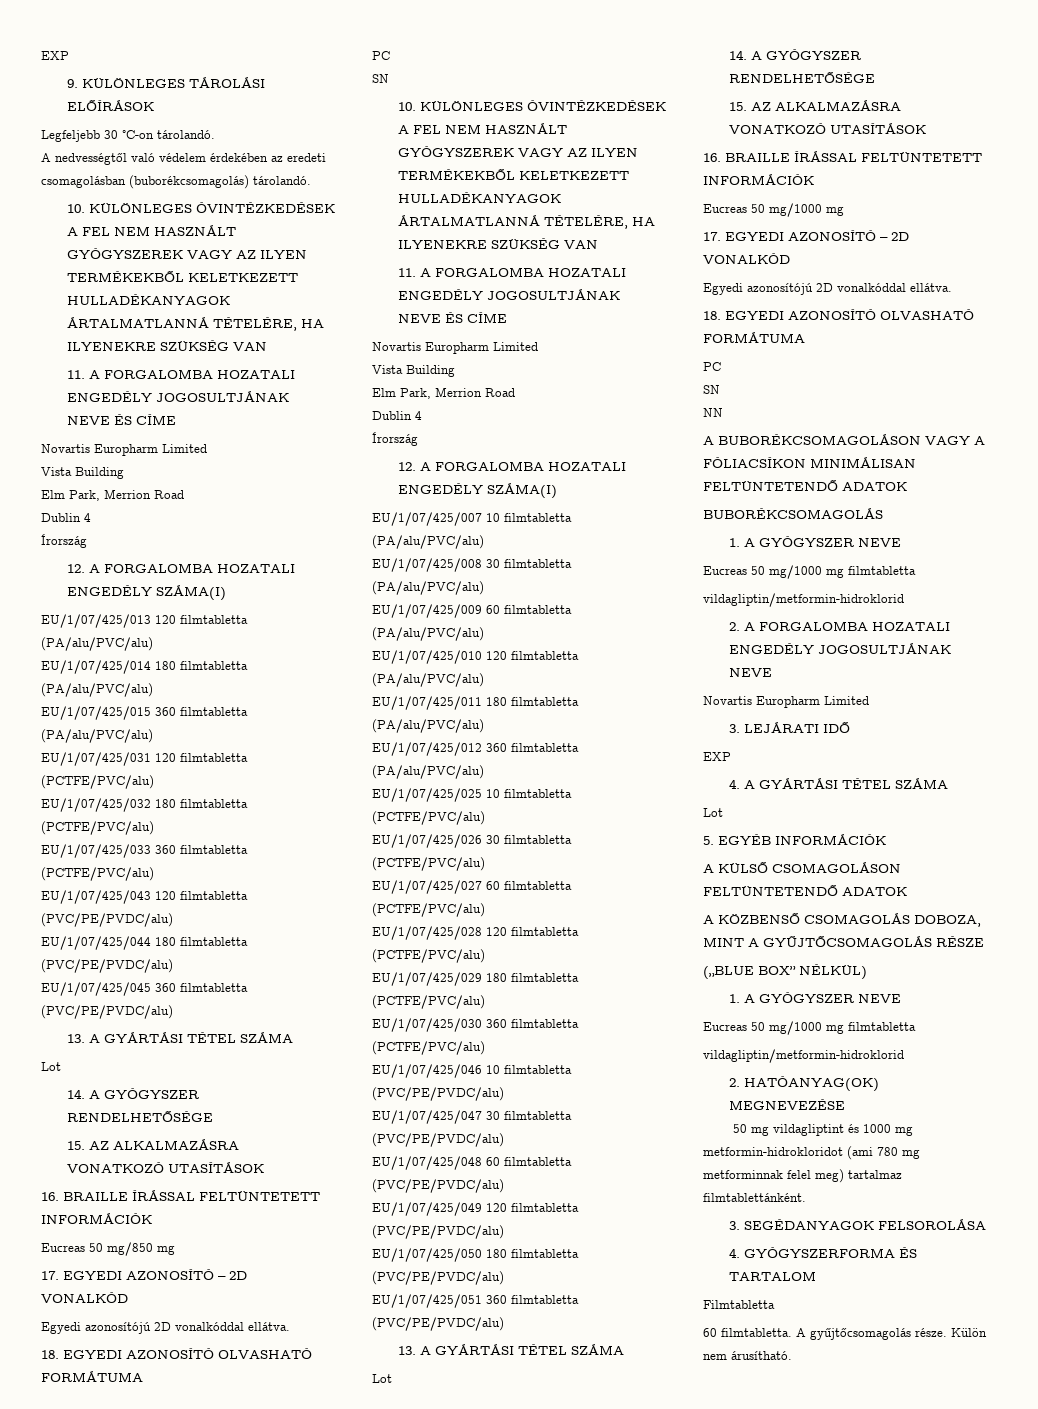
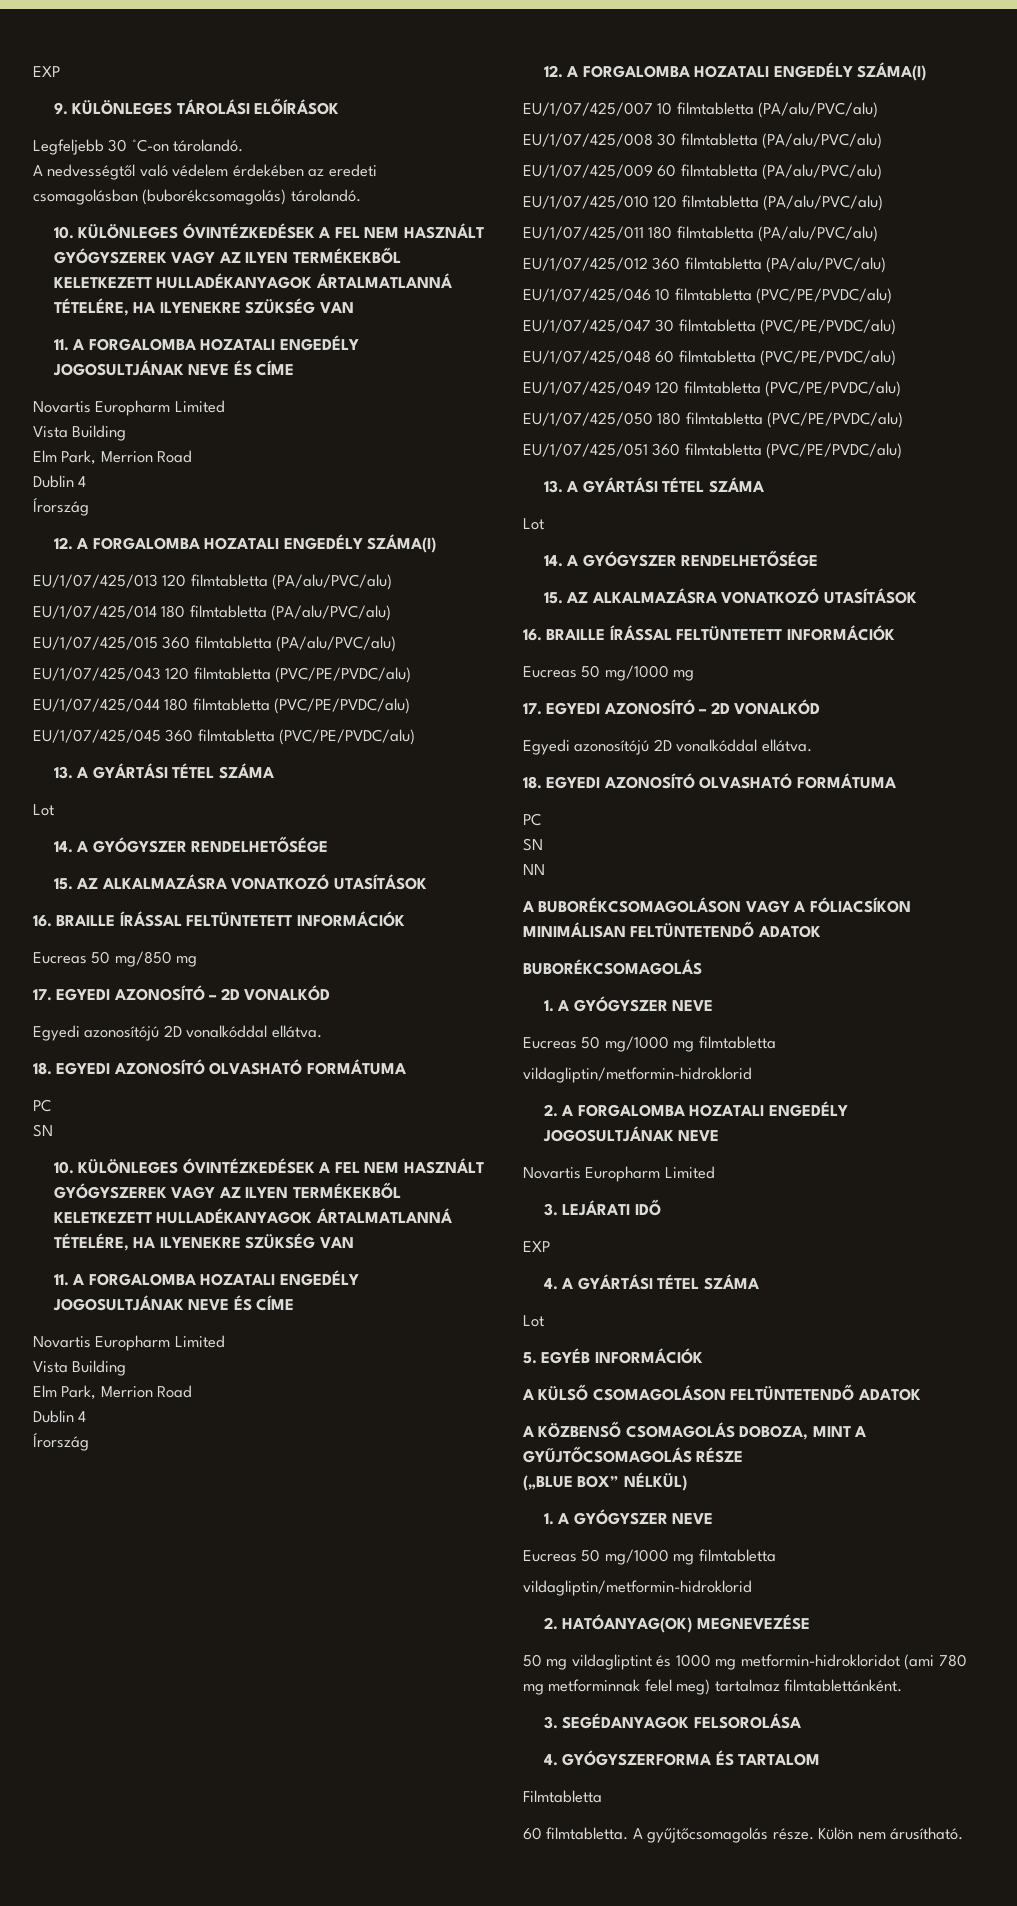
- EU/1/07/425/031 120 filmtabletta (PCTFE/PVC/alu)
- EU/1/07/425/032 180 filmtabletta (PCTFE/PVC/alu)
- EU/1/07/425/033 360 filmtabletta (PCTFE/PVC/alu)
- EU/1/07/425/025 10 filmtabletta (PCTFE/PVC/alu)
- EU/1/07/425/026 30 filmtabletta (PCTFE/PVC/alu)
- EU/1/07/425/027 60 filmtabletta (PCTFE/PVC/alu)
- EU/1/07/425/028 120 filmtabletta (PCTFE/PVC/alu)
- EU/1/07/425/029 180 filmtabletta (PCTFE/PVC/alu)
- EU/1/07/425/030 360 filmtabletta (PCTFE/PVC/alu)

